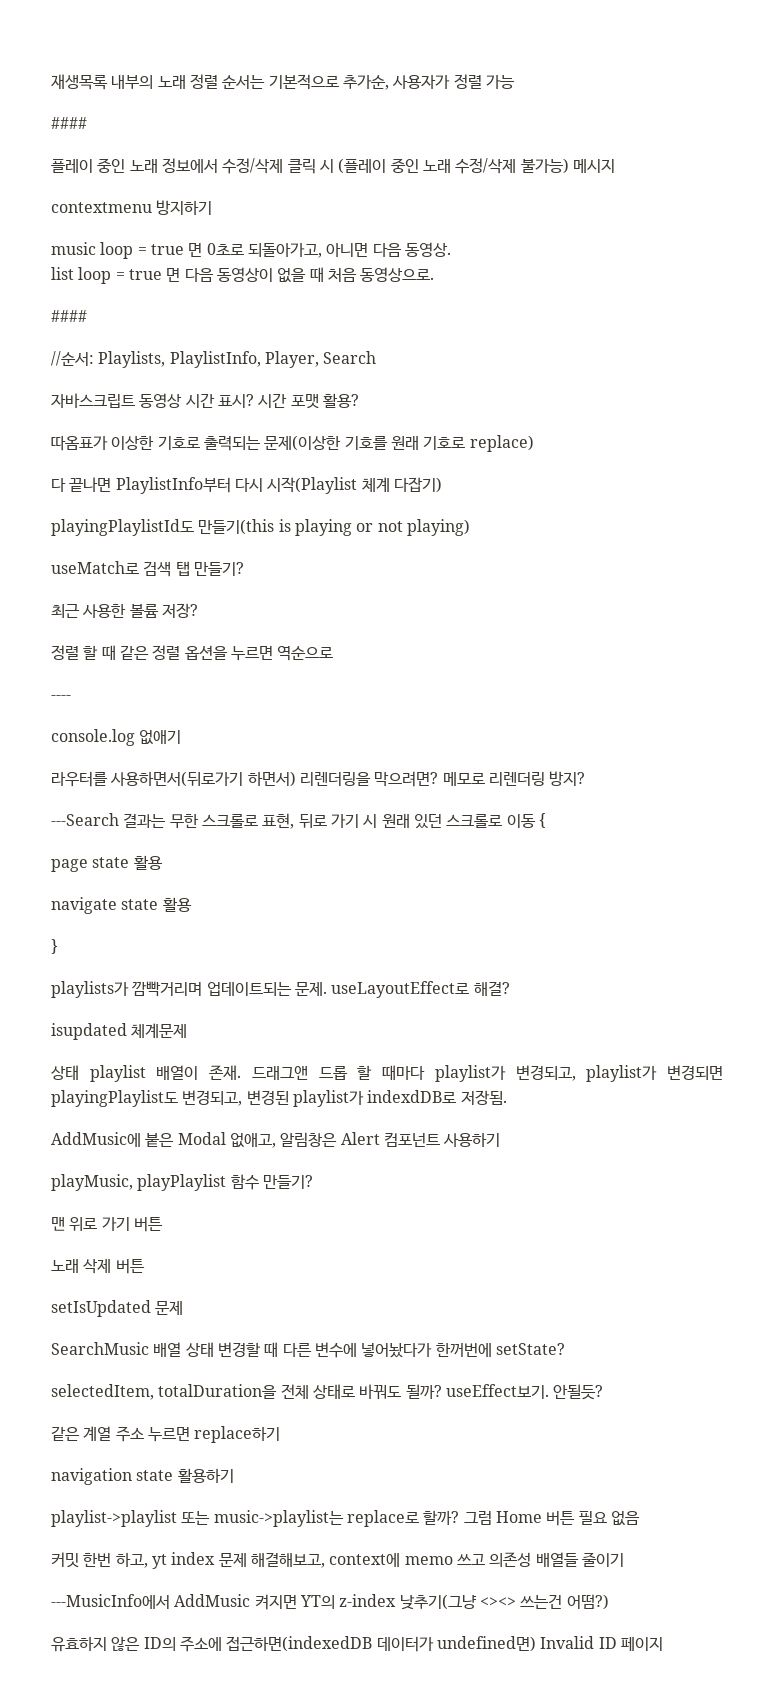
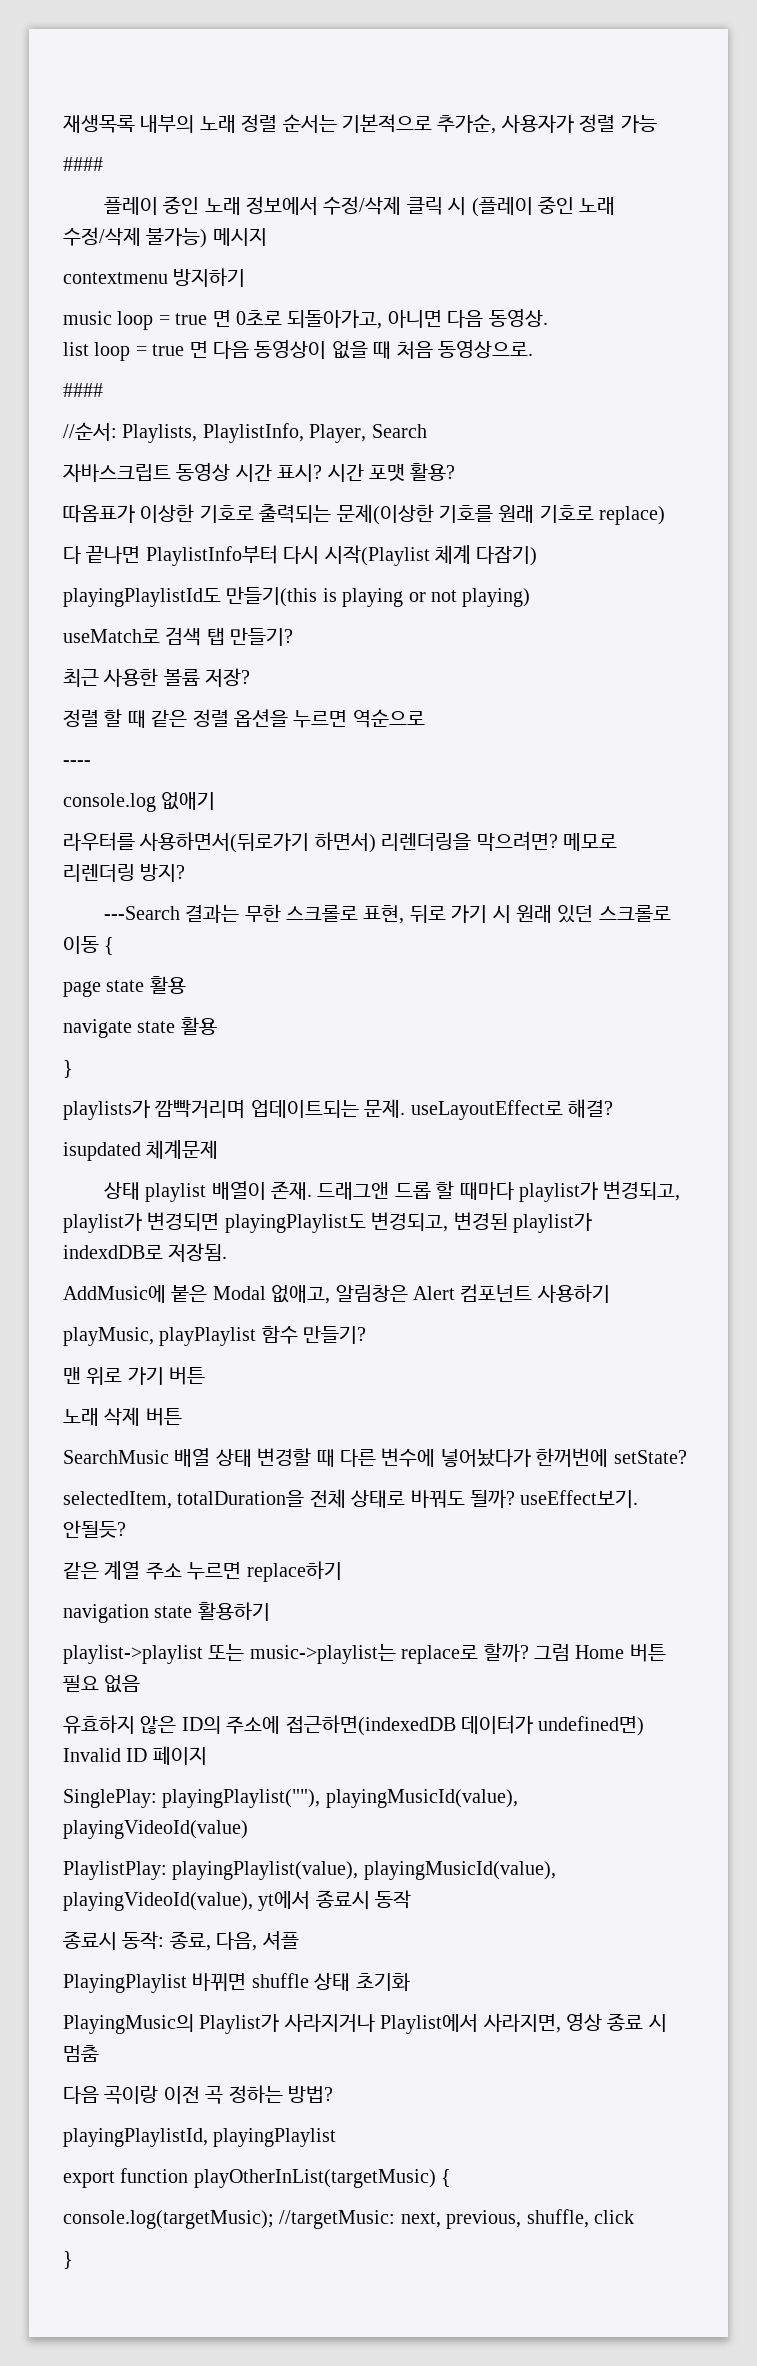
- setIsUpdated 문제
- 커밋 한번 하고, yt index 문제 해결해보고, context에 memo 쓰고 의존성 배열들 줄이기
- ---MusicInfo에서 AddMusic 켜지면 YT의 z-index 낮추기(그냥 <><> 쓰는건 어떰?)
+ SinglePlay: playingPlaylist(""), playingMusicId(value), playingVideoId(value)
+ PlaylistPlay: playingPlaylist(value), playingMusicId(value), playingVideoId(value), yt에서 종료시 동작
+ 종료시 동작: 종료, 다음, 셔플
+ PlayingPlaylist 바뀌면 shuffle 상태 초기화
+ PlayingMusic의 Playlist가 사라지거나 Playlist에서 사라지면, 영상 종료 시 멈춤
+ 다음 곡이랑 이전 곡 정하는 방법?
+ playingPlaylistId, playingPlaylist
+ export function playOtherInList(targetMusic) {
+ console.log(targetMusic); //targetMusic: next, previous, shuffle, click
+ }

